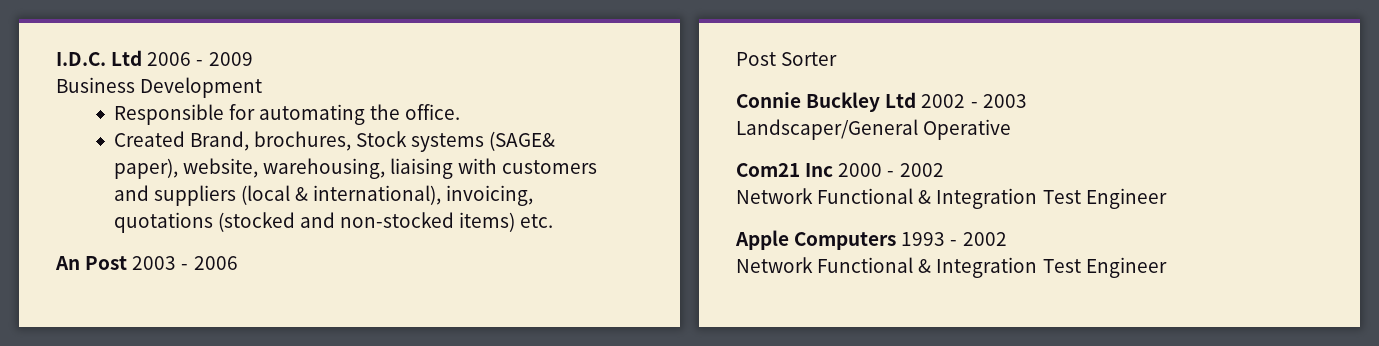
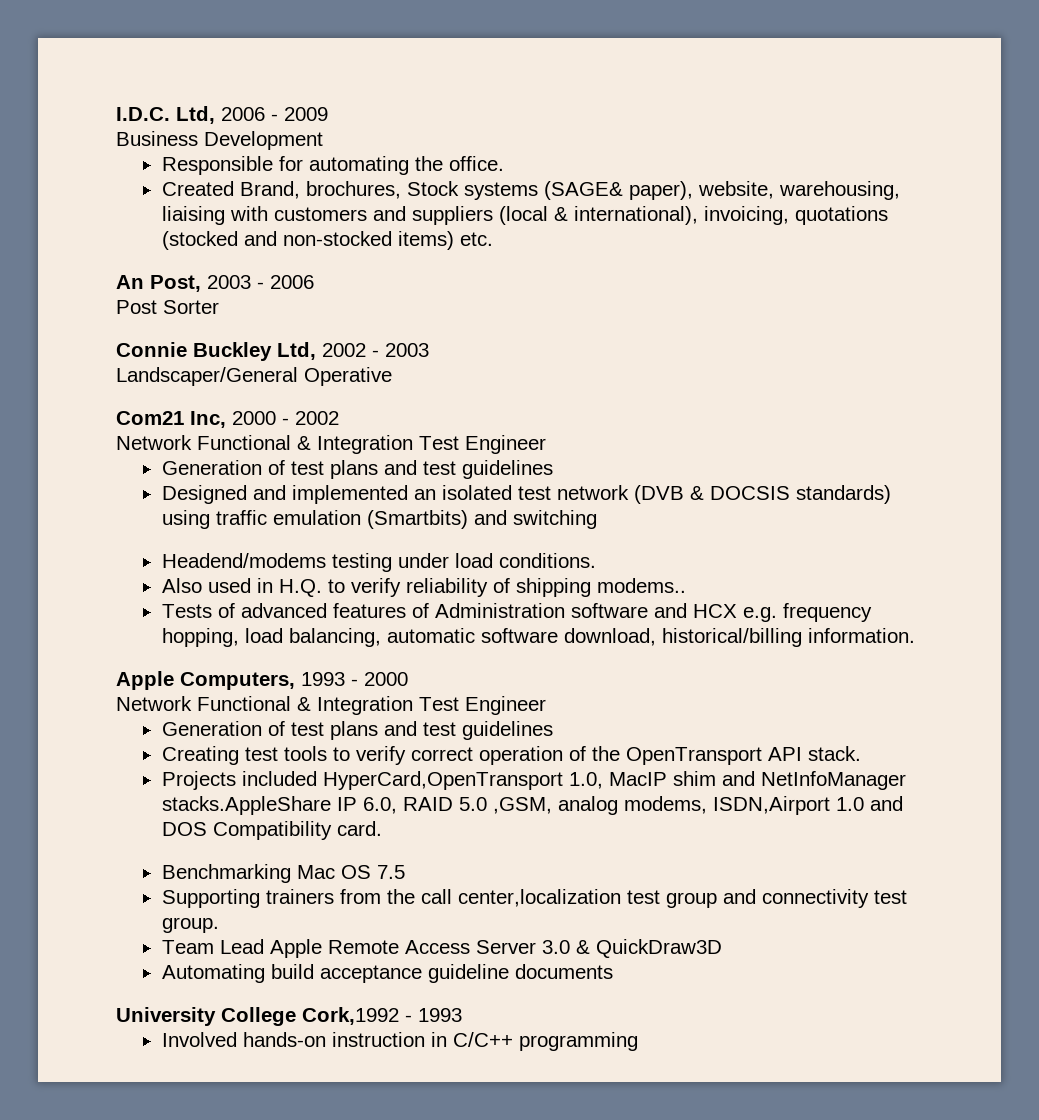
- I.D.C. Ltd 2006 - 2009
+ I.D.C. Ltd, 2006 - 2009
- An Post 2003 - 2006
+ An Post, 2003 - 2006
- Connie Buckley Ltd 2002 - 2003
+ Connie Buckley Ltd, 2002 - 2003
- Com21 Inc 2000 - 2002
+ Com21 Inc, 2000 - 2002
  Network Functional & Integration Test Engineer
- Apple Computers 1993 - 2002
+ Generation of test plans and test guidelines
+ Designed and implemented an isolated test network (DVB & DOCSIS standards) using traffic emulation (Smartbits) and switching
+ Headend/modems testing under load conditions.
+ Also used in H.Q. to verify reliability of shipping modems..
+ Tests of advanced features of Administration software and HCX e.g. frequency hopping, load balancing, automatic software download, historical/billing information.
+ Apple Computers, 1993 - 2000
  Network Functional & Integration Test Engineer
+ Generation of test plans and test guidelines
+ Creating test tools to verify correct operation of the OpenTransport API stack.
+ Projects included HyperCard,OpenTransport 1.0, MacIP shim and NetInfoManager stacks.AppleShare IP 6.0, RAID 5.0 ,GSM, analog modems, ISDN,Airport 1.0 and DOS Compatibility card.
+ Benchmarking Mac OS 7.5
+ Supporting trainers from the call center,localization test group and connectivity test group.
+ Team Lead Apple Remote Access Server 3.0 & QuickDraw3D
+ Automating build acceptance guideline documents
+ University College Cork,1992 - 1993
+ Involved hands-on instruction in C/C++ programming

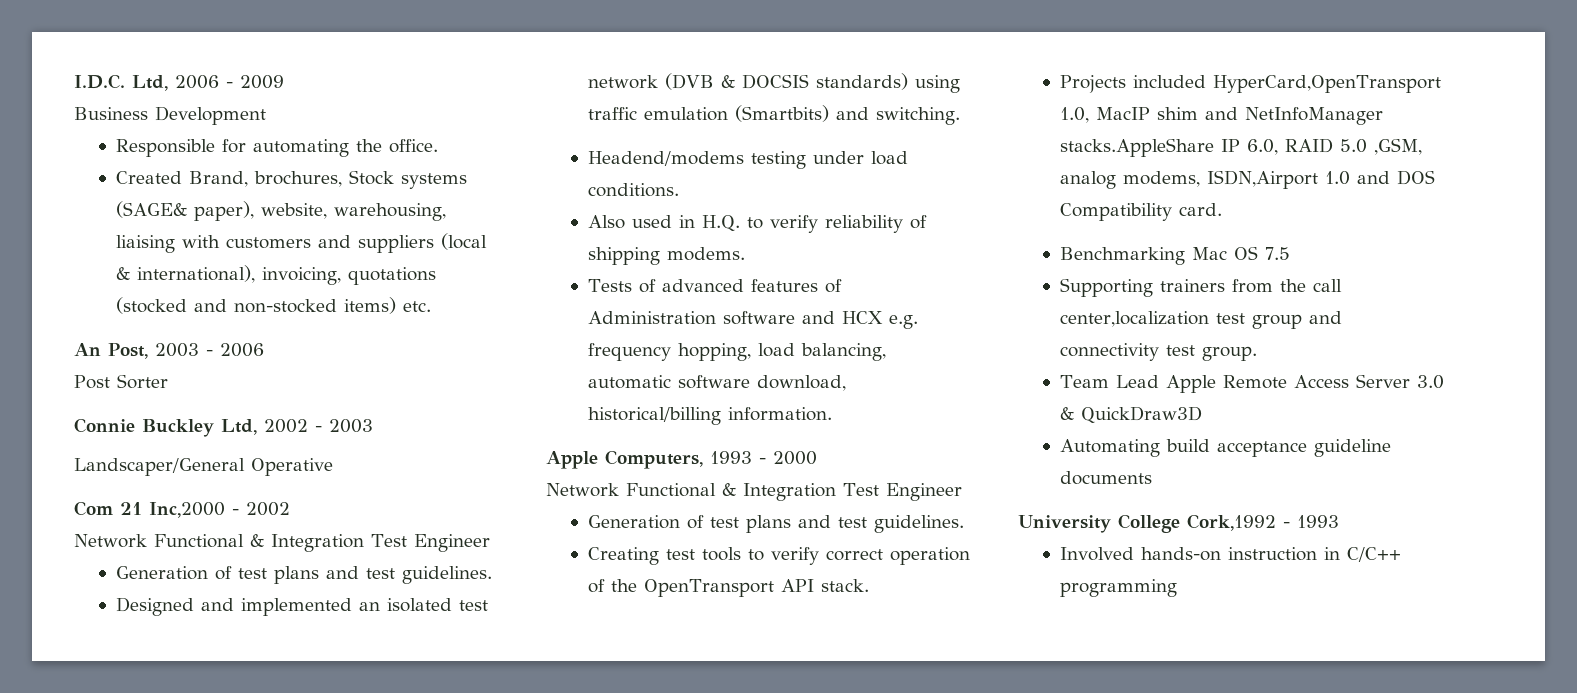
- Com21 Inc, 2000 - 2002
+ Com 21 Inc,2000 - 2002
  Network Functional & Integration Test Engineer
- Generation of test plans and test guidelines
+ Generation of test plans and test guidelines.
- Designed and implemented an isolated test network (DVB & DOCSIS standards) using traffic emulation (Smartbits) and switching
+ Designed and implemented an isolated test network (DVB & DOCSIS standards) using traffic emulation (Smartbits) and switching.
- Also used in H.Q. to verify reliability of shipping modems..
+ Also used in H.Q. to verify reliability of shipping modems.
  Apple Computers, 1993 - 2000
  Network Functional & Integration Test Engineer
- Generation of test plans and test guidelines
+ Generation of test plans and test guidelines.

